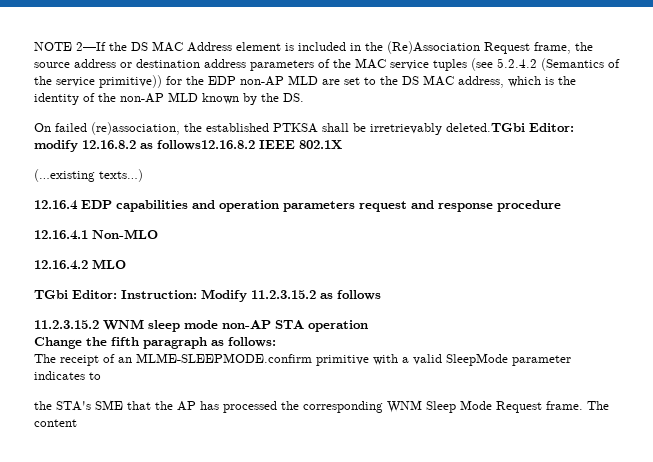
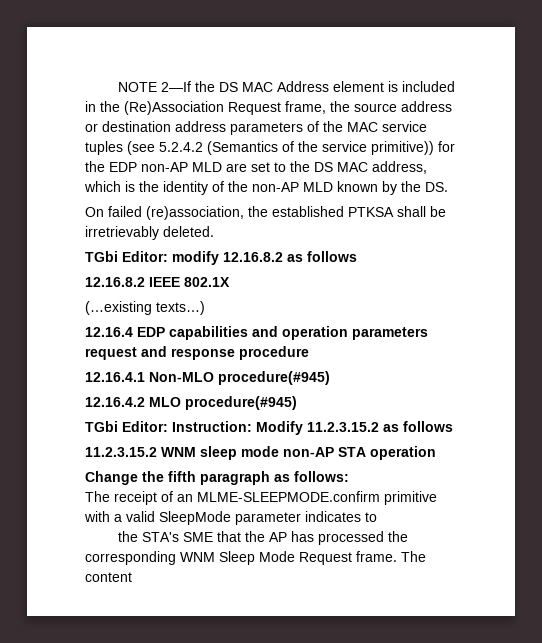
- On failed (re)association, the established PTKSA shall be irretrievably deleted.TGbi Editor: modify 12.16.8.2 as follows12.16.8.2 IEEE 802.1X
+ On failed (re)association, the established PTKSA shall be irretrievably deleted.
+ TGbi Editor: modify 12.16.8.2 as follows
+ 12.16.8.2 IEEE 802.1X
- 12.16.4.1 Non-MLO
+ 12.16.4.1 Non-MLO procedure(#945)
- 12.16.4.2 MLO
+ 12.16.4.2 MLO procedure(#945)

